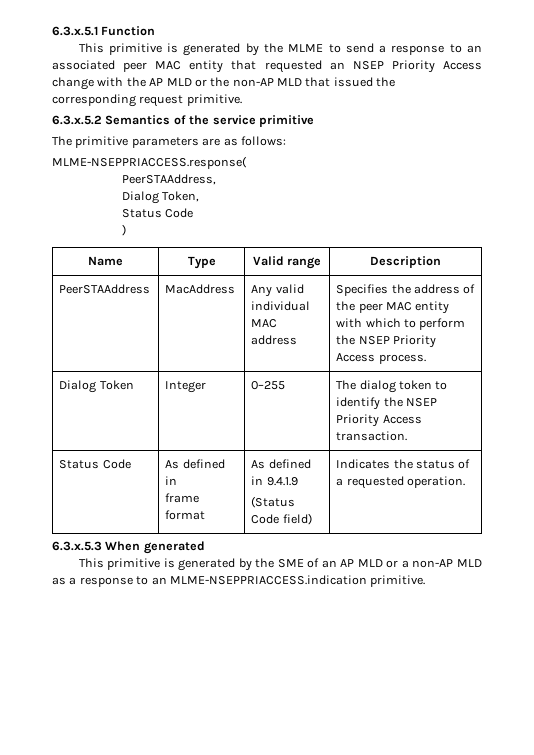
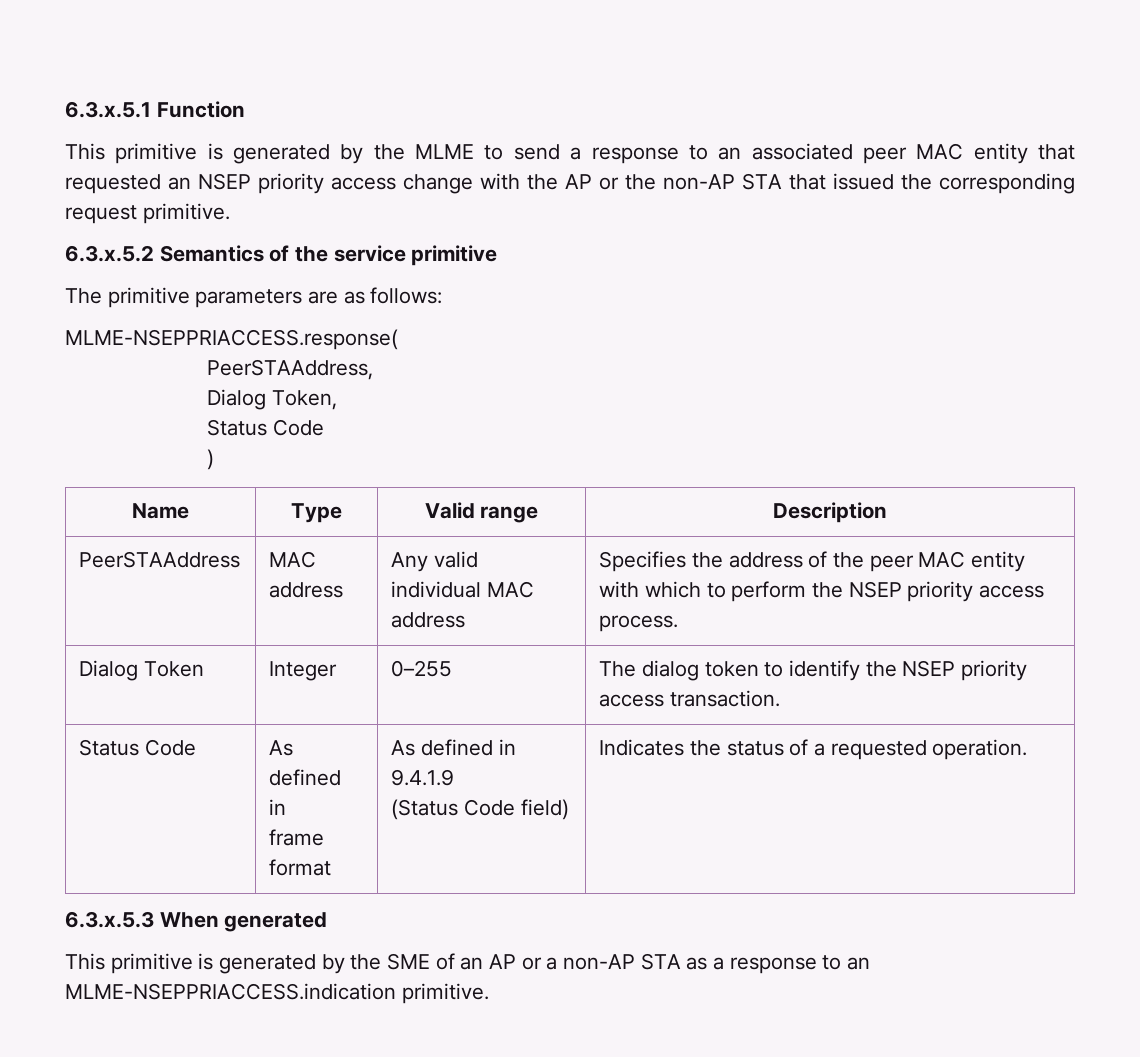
- This primitive is generated by the MLME to send a response to an associated peer MAC entity that requested an NSEP Priority Access change with the AP MLD or the non-AP MLD that issued the corresponding request primitive.
+ This primitive is generated by the MLME to send a response to an associated peer MAC entity that requested an NSEP priority access change with the AP or the non-AP STA that issued the corresponding request primitive.
- PeerSTAAddress | MacAddress | Any valid individual MAC address | Specifies the address of the peer MAC entity with which to perform the NSEP Priority Access process.
+ PeerSTAAddress | MAC address | Any valid individual MAC address | Specifies the address of the peer MAC entity with which to perform the NSEP priority access process.
- Dialog Token | Integer | 0–255 | The dialog token to identify the NSEP Priority Access transaction.
+ Dialog Token | Integer | 0–255 | The dialog token to identify the NSEP priority access transaction.
- This primitive is generated by the SME of an AP MLD or a non-AP MLD as a response to an MLME-NSEPPRIACCESS.indication primitive.
+ This primitive is generated by the SME of an AP or a non-AP STA as a response to an MLME-NSEPPRIACCESS.indication primitive.

